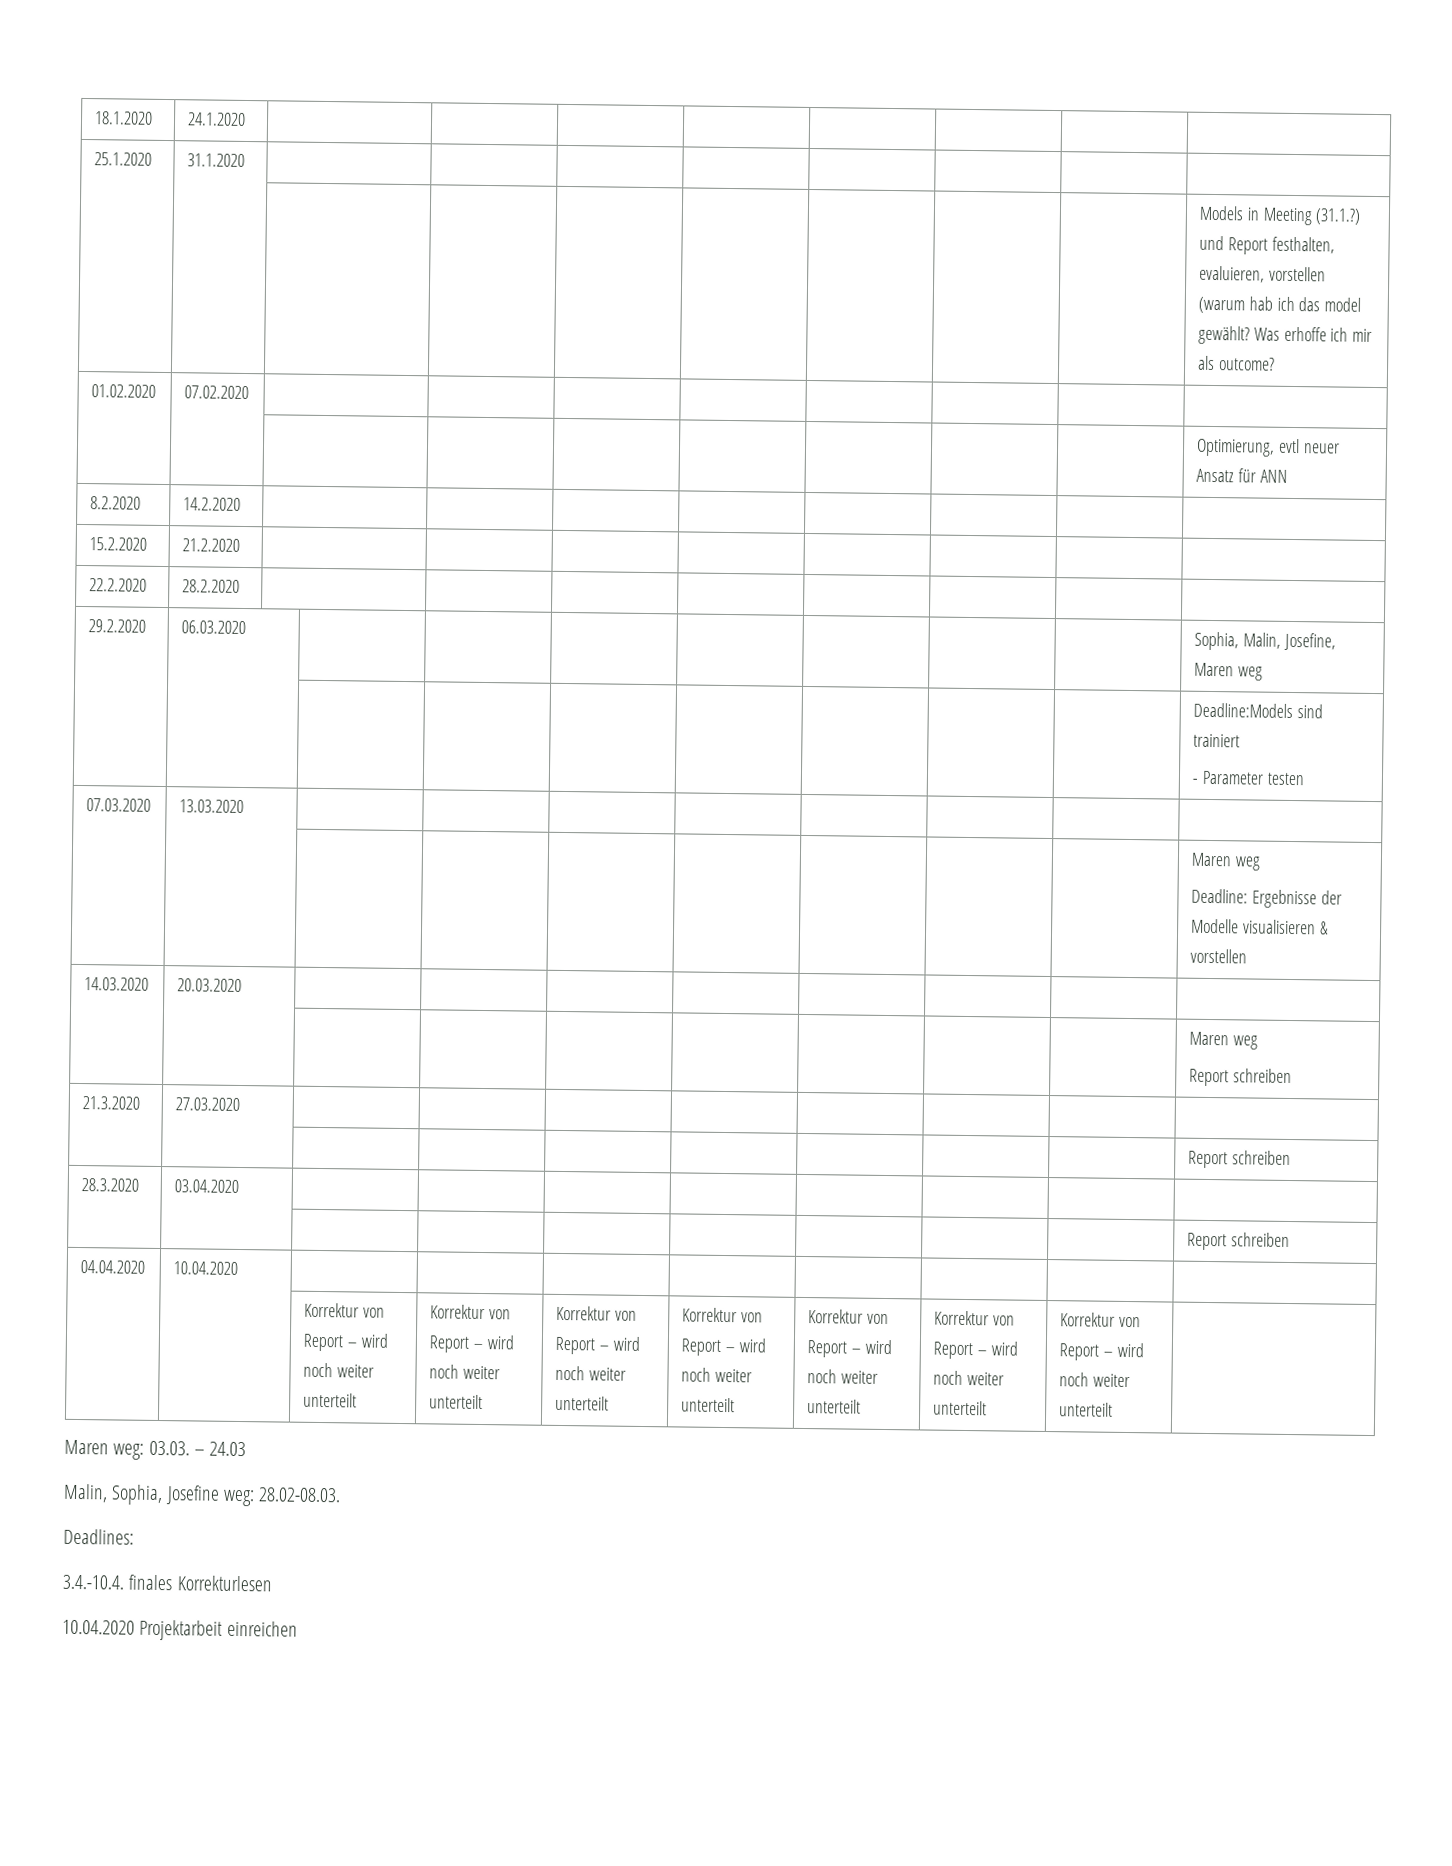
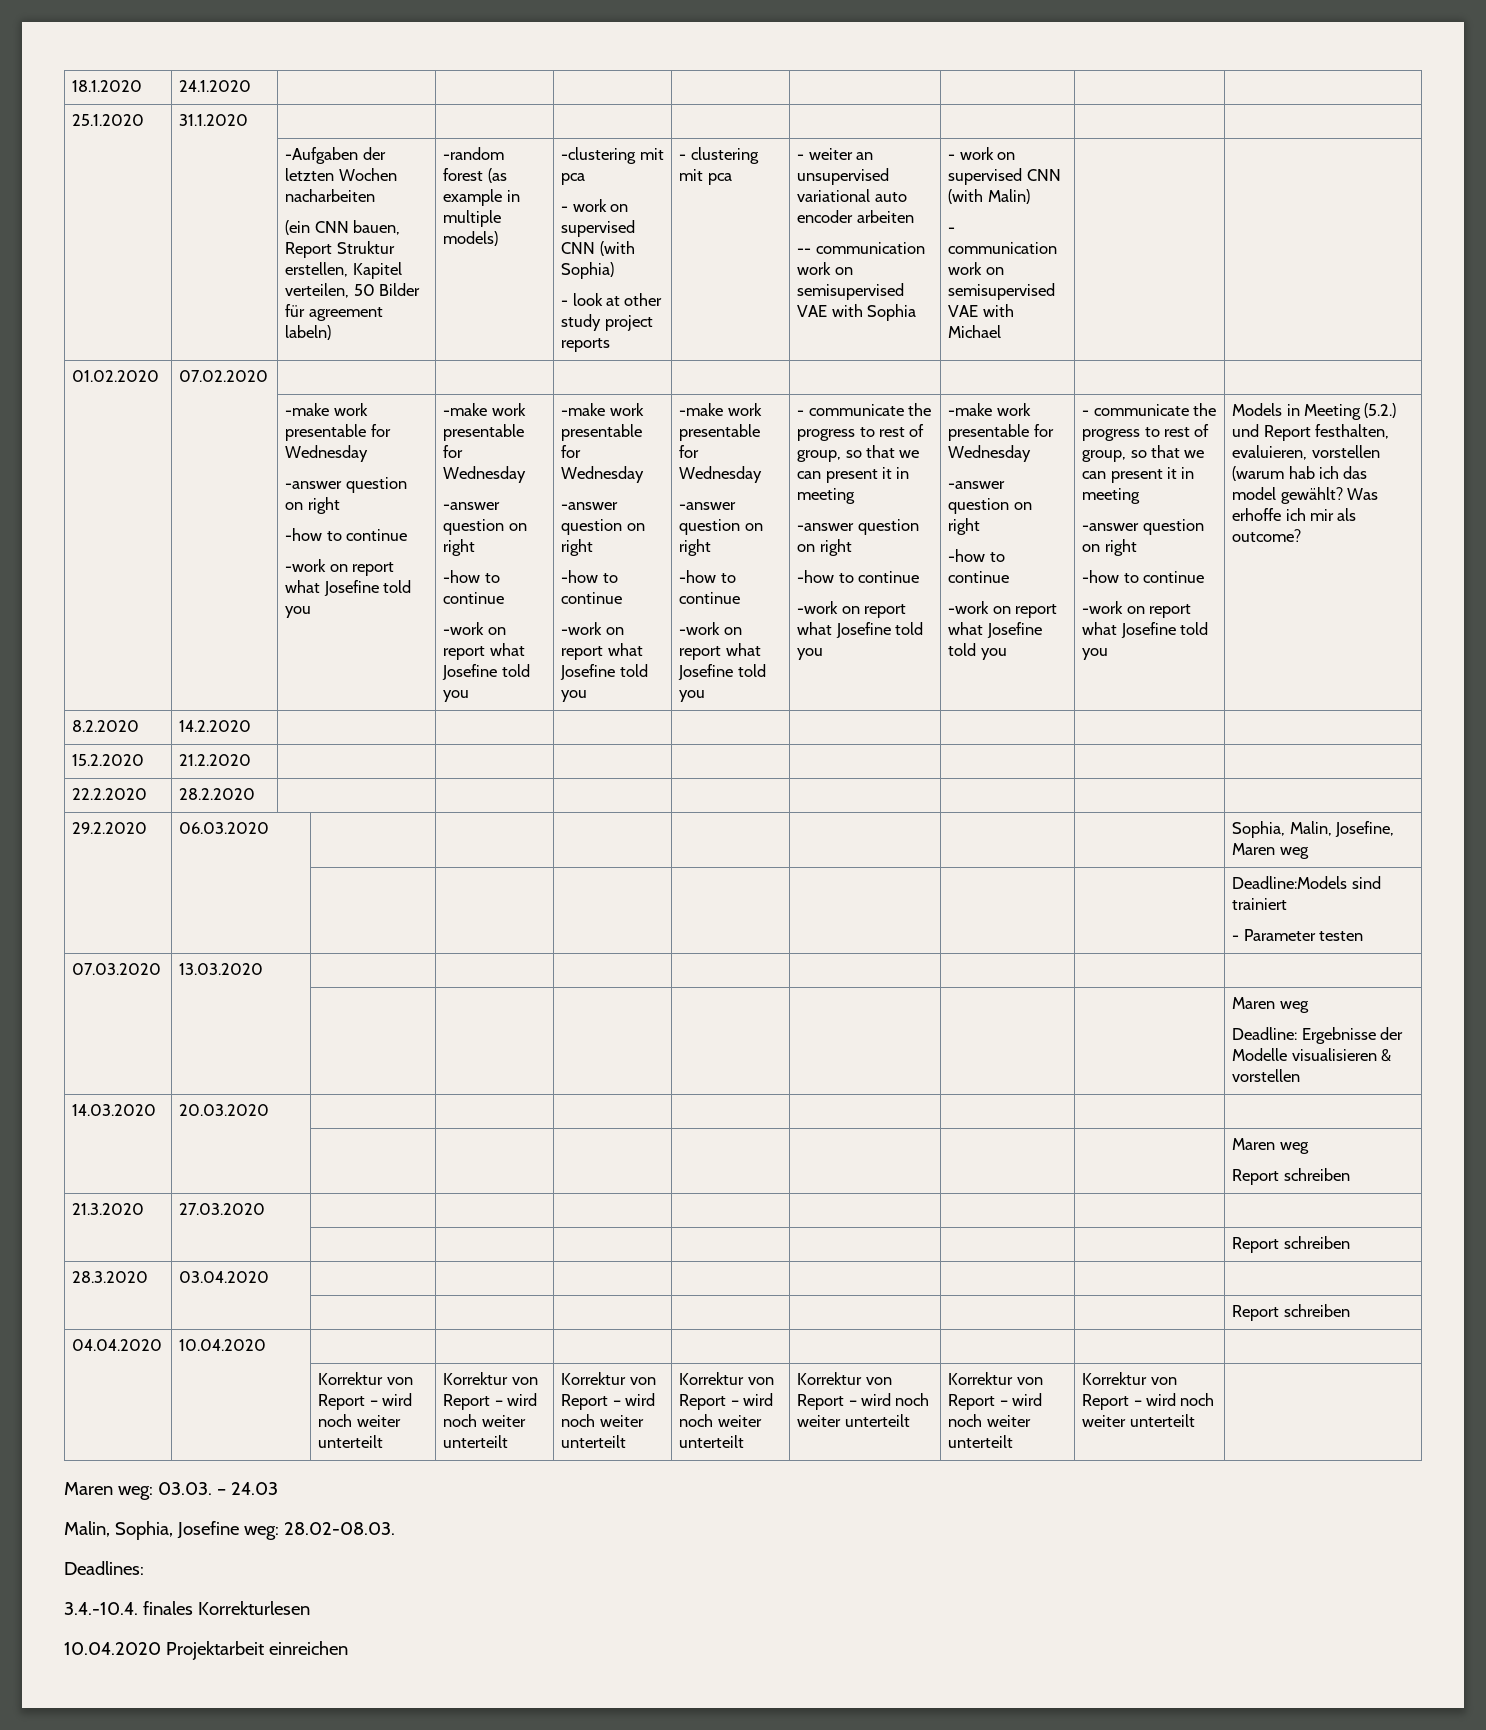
+ -Aufgaben der letzten Wochen nacharbeiten
+ (ein CNN bauen, Report Struktur erstellen, Kapitel verteilen, 50 Bilder für agreement labeln) | -random forest (as example in multiple models) | -clustering mit pca
+ - work on supervised CNN (with Sophia)
+ - look at other study project reports | - clustering mit pca | - weiter an unsupervised variational auto encoder arbeiten
+ -- communication work on semisupervised VAE with Sophia | - work on supervised CNN (with Malin)
+ - communication work on semisupervised VAE with Michael | |
+ 01.02.2020 | 07.02.2020 | | | | | | | |
+ | | -make work presentable for Wednesday
+ -answer question on right
+ -how to continue
+ -work on report what Josefine told you | -make work presentable for Wednesday
+ -answer question on right
+ -how to continue
+ -work on report what Josefine told you | -make work presentable for Wednesday
+ -answer question on right
+ -how to continue
+ -work on report what Josefine told you | -make work presentable for Wednesday
+ -answer question on right
+ -how to continue
+ -work on report what Josefine told you | - communicate the progress to rest of group, so that we can present it in meeting
+ -answer question on right
+ -how to continue
+ -work on report what Josefine told you | -make work presentable for Wednesday
+ -answer question on right
+ -how to continue
+ -work on report what Josefine told you | - communicate the progress to rest of group, so that we can present it in meeting
+ -answer question on right
+ -how to continue
+ -work on report what Josefine told you
- Models in Meeting (31.1.?) und Report festhalten, evaluieren, vorstellen (warum hab ich das model gewählt?
+ Models in Meeting (5.2.) und Report festhalten, evaluieren, vorstellen (warum hab ich das model gewählt?
- 01.02.2020 | 07.02.2020 | | | | | | | |
- | | | | | | | | | Optimierung, evtl neuer Ansatz für ANN

